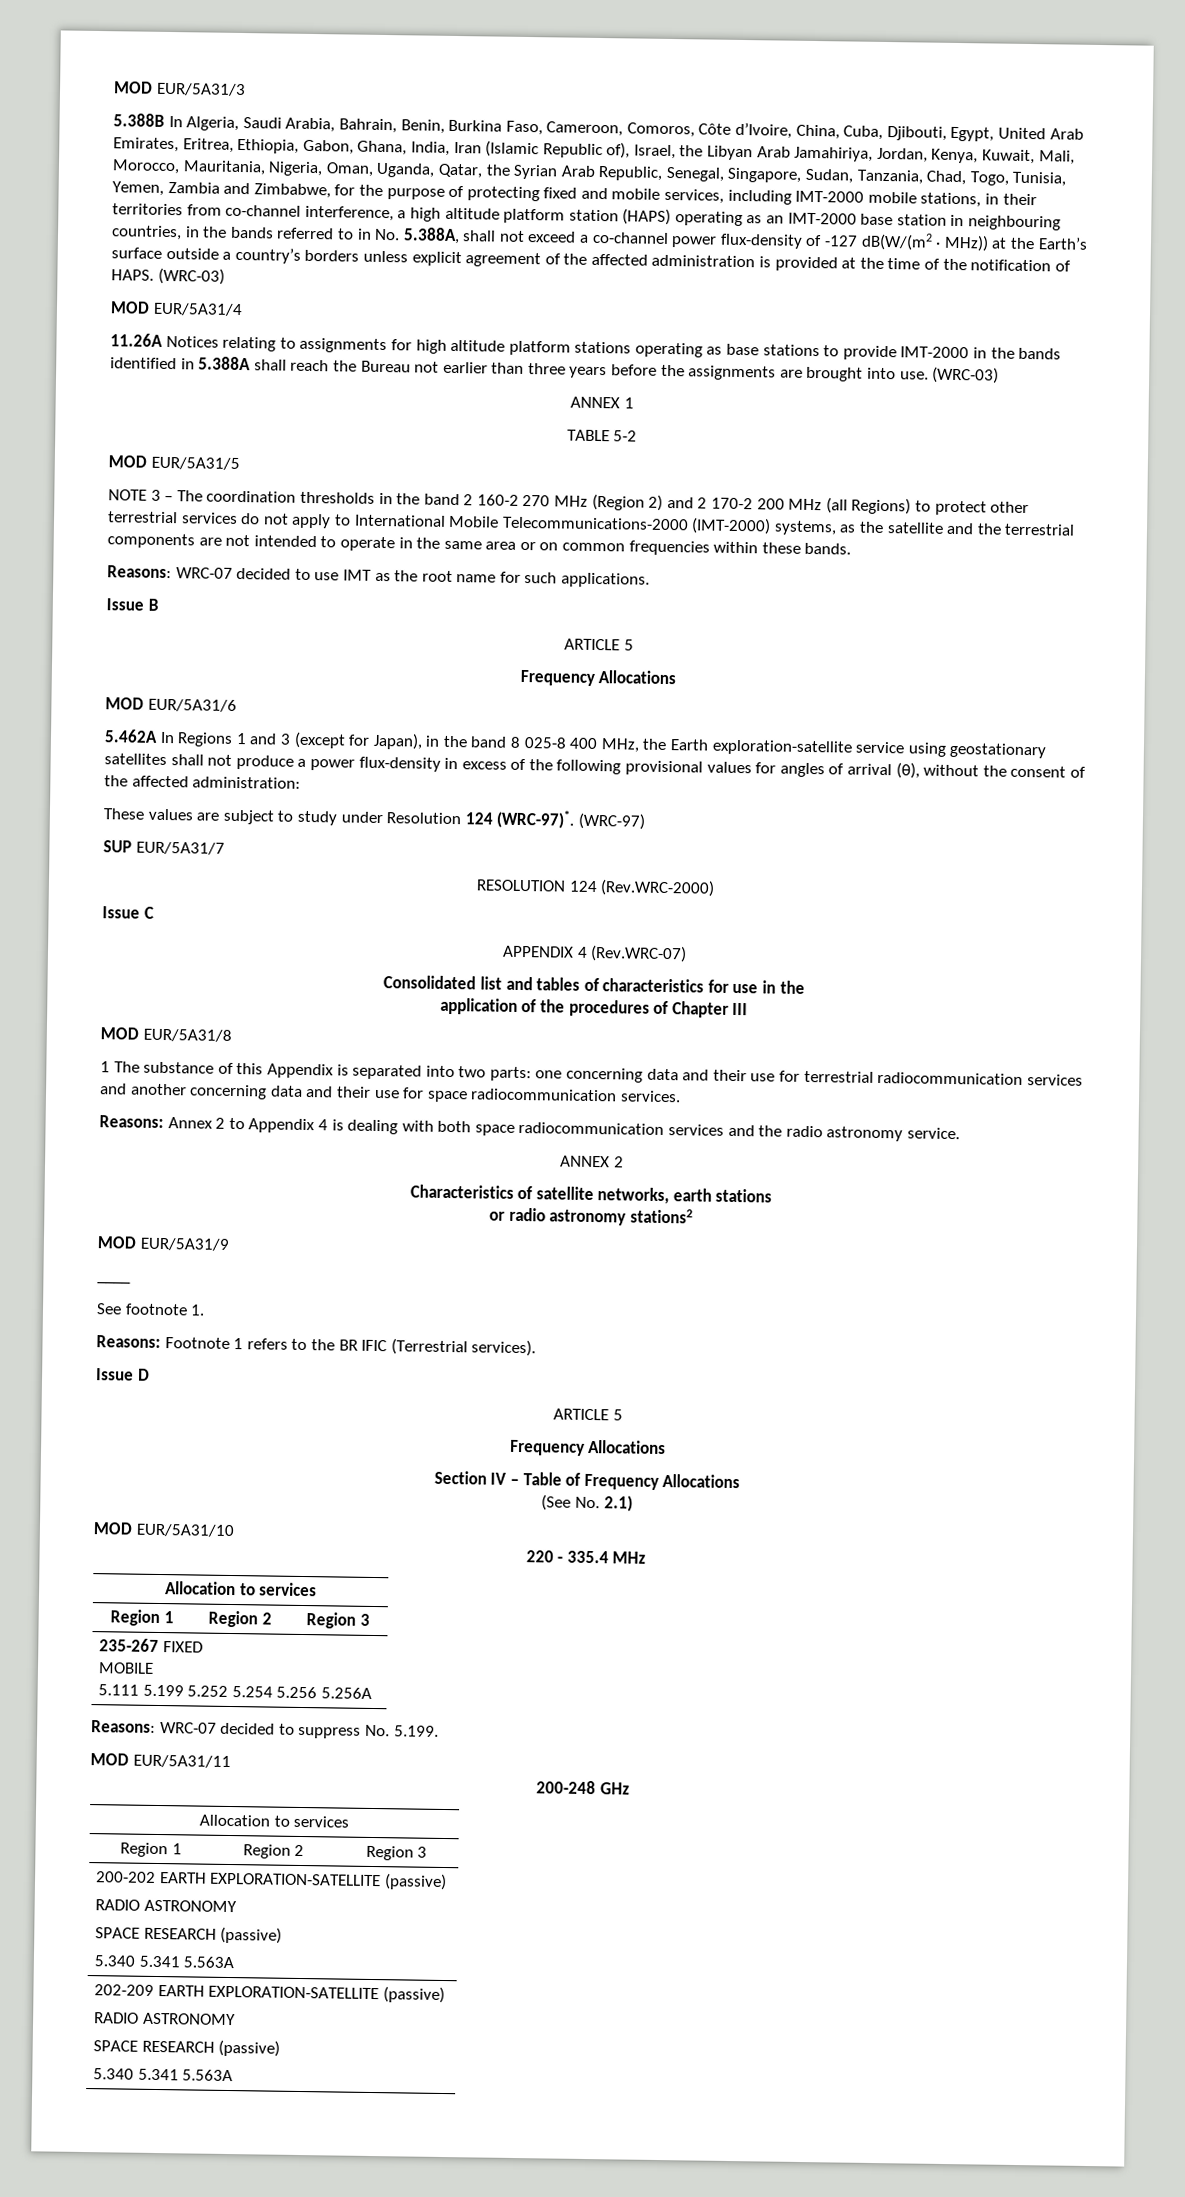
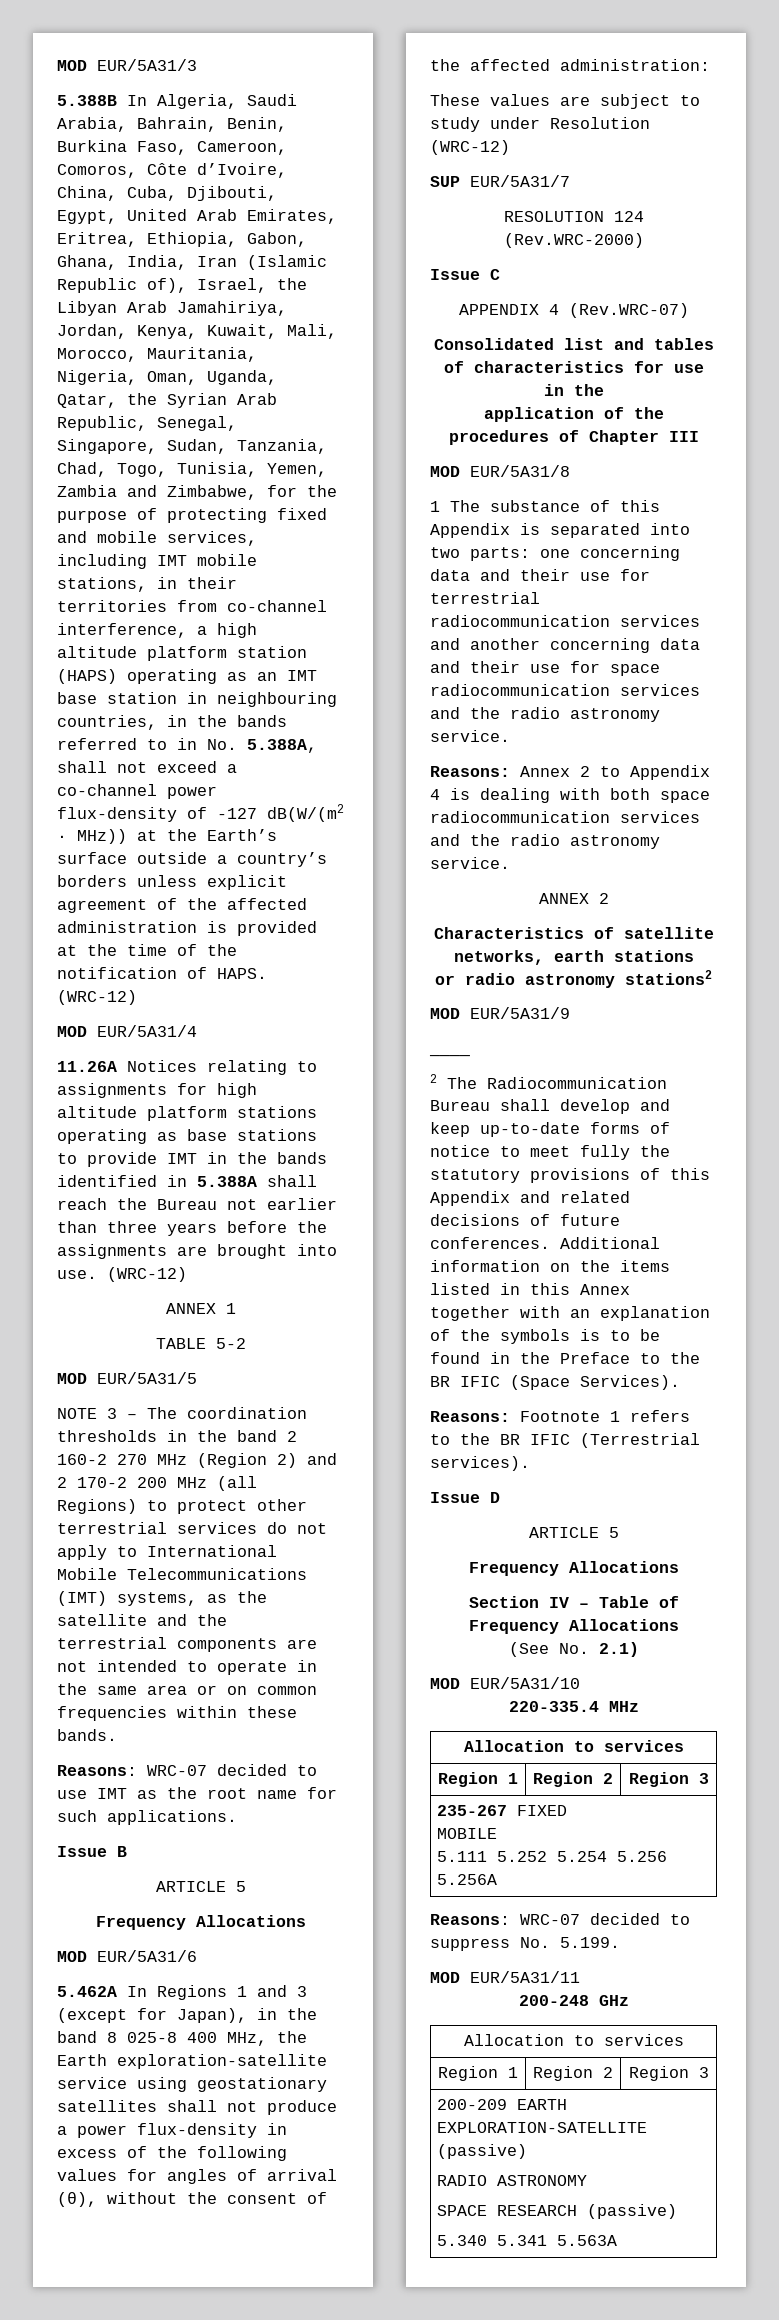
- 5.388B In Algeria, Saudi Arabia, Bahrain, Benin, Burkina Faso, Cameroon, Comoros, Côte d’Ivoire, China, Cuba, Djibouti, Egypt, United Arab Emirates, Eritrea, Ethiopia, Gabon, Ghana, India, Iran (Islamic Republic of), Israel, the Libyan Arab Jamahiriya, Jordan, Kenya, Kuwait, Mali, Morocco, Mauritania, Nigeria, Oman, Uganda, Qatar, the Syrian Arab Republic, Senegal, Singapore, Sudan, Tanzania, Chad, Togo, Tunisia, Yemen, Zambia and Zimbabwe, for the purpose of protecting fixed and mobile services, including IMT-2000 mobile stations, in their territories from co-channel interference, a high altitude platform station (HAPS) operating as an IMT-2000 base station in neighbouring countries, in the bands referred to in No. 5.388A, shall not exceed a co-channel power flux-density of -127 dB(W/(m2 · MHz)) at the Earth’s surface outside a country’s borders unless explicit agreement of the affected administration is provided at the time of the notification of HAPS. (WRC-03)
+ 5.388B In Algeria, Saudi Arabia, Bahrain, Benin, Burkina Faso, Cameroon, Comoros, Côte d’Ivoire, China, Cuba, Djibouti, Egypt, United Arab Emirates, Eritrea, Ethiopia, Gabon, Ghana, India, Iran (Islamic Republic of), Israel, the Libyan Arab Jamahiriya, Jordan, Kenya, Kuwait, Mali, Morocco, Mauritania, Nigeria, Oman, Uganda, Qatar, the Syrian Arab Republic, Senegal, Singapore, Sudan, Tanzania, Chad, Togo, Tunisia, Yemen, Zambia and Zimbabwe, for the purpose of protecting fixed and mobile services, including IMT mobile stations, in their territories from co-channel interference, a high altitude platform station (HAPS) operating as an IMT base station in neighbouring countries, in the bands referred to in No. 5.388A, shall not exceed a co-channel power flux-density of -127 dB(W/(m2 · MHz)) at the Earth’s surface outside a country’s borders unless explicit agreement of the affected administration is provided at the time of the notification of HAPS. (WRC-12)
- 11.26A Notices relating to assignments for high altitude platform stations operating as base stations to provide IMT-2000 in the bands identified in 5.388A shall reach the Bureau not earlier than three years before the assignments are brought into use. (WRC-03)
+ 11.26A Notices relating to assignments for high altitude platform stations operating as base stations to provide IMT in the bands identified in 5.388A shall reach the Bureau not earlier than three years before the assignments are brought into use. (WRC-12)
- NOTE 3 – The coordination thresholds in the band 2 160-2 270 MHz (Region 2) and 2 170-2 200 MHz (all Regions) to protect other terrestrial services do not apply to International Mobile Telecommunications-2000 (IMT-2000) systems, as the satellite and the terrestrial components are not intended to operate in the same area or on common frequencies within these bands.
+ NOTE 3 – The coordination thresholds in the band 2 160-2 270 MHz (Region 2) and 2 170-2 200 MHz (all Regions) to protect other terrestrial services do not apply to International Mobile Telecommunications (IMT) systems, as the satellite and the terrestrial components are not intended to operate in the same area or on common frequencies within these bands.
- 5.462A In Regions 1 and 3 (except for Japan), in the band 8 025-8 400 MHz, the Earth exploration-satellite service using geostationary satellites shall not produce a power flux-density in excess of the following provisional values for angles of arrival (θ), without the consent of the affected administration:
+ 5.462A In Regions 1 and 3 (except for Japan), in the band 8 025-8 400 MHz, the Earth exploration-satellite service using geostationary satellites shall not produce a power flux-density in excess of the following values for angles of arrival (θ), without the consent of the affected administration:
- These values are subject to study under Resolution 124 (WRC-97)*. (WRC-97)
+ These values are subject to study under Resolution (WRC-12)
- 1 The substance of this Appendix is separated into two parts: one concerning data and their use for terrestrial radiocommunication services and another concerning data and their use for space radiocommunication services.
+ 1 The substance of this Appendix is separated into two parts: one concerning data and their use for terrestrial radiocommunication services and another concerning data and their use for space radiocommunication services and the radio astronomy service.
- See footnote 1.
+ 2 The Radiocommunication Bureau shall develop and keep up-to-date forms of notice to meet fully the statutory provisions of this Appendix and related decisions of future conferences. Additional information on the items listed in this Annex together with an explanation of the symbols is to be found in the Preface to the BR IFIC (Space Services).
- 220 - 335.4 MHz
+ 220-335.4 MHz
  235-267 FIXED
  MOBILE
- 5.111 5.199 5.252 5.254 5.256 5.256A
+ 5.111 5.252 5.254 5.256 5.256A
- 200-202 EARTH EXPLORATION-SATELLITE (passive)
+ 200-209 EARTH EXPLORATION-SATELLITE (passive)
- 202-209 EARTH EXPLORATION-SATELLITE (passive)
- RADIO ASTRONOMY
- SPACE RESEARCH (passive)
- 5.340 5.341 5.563A

